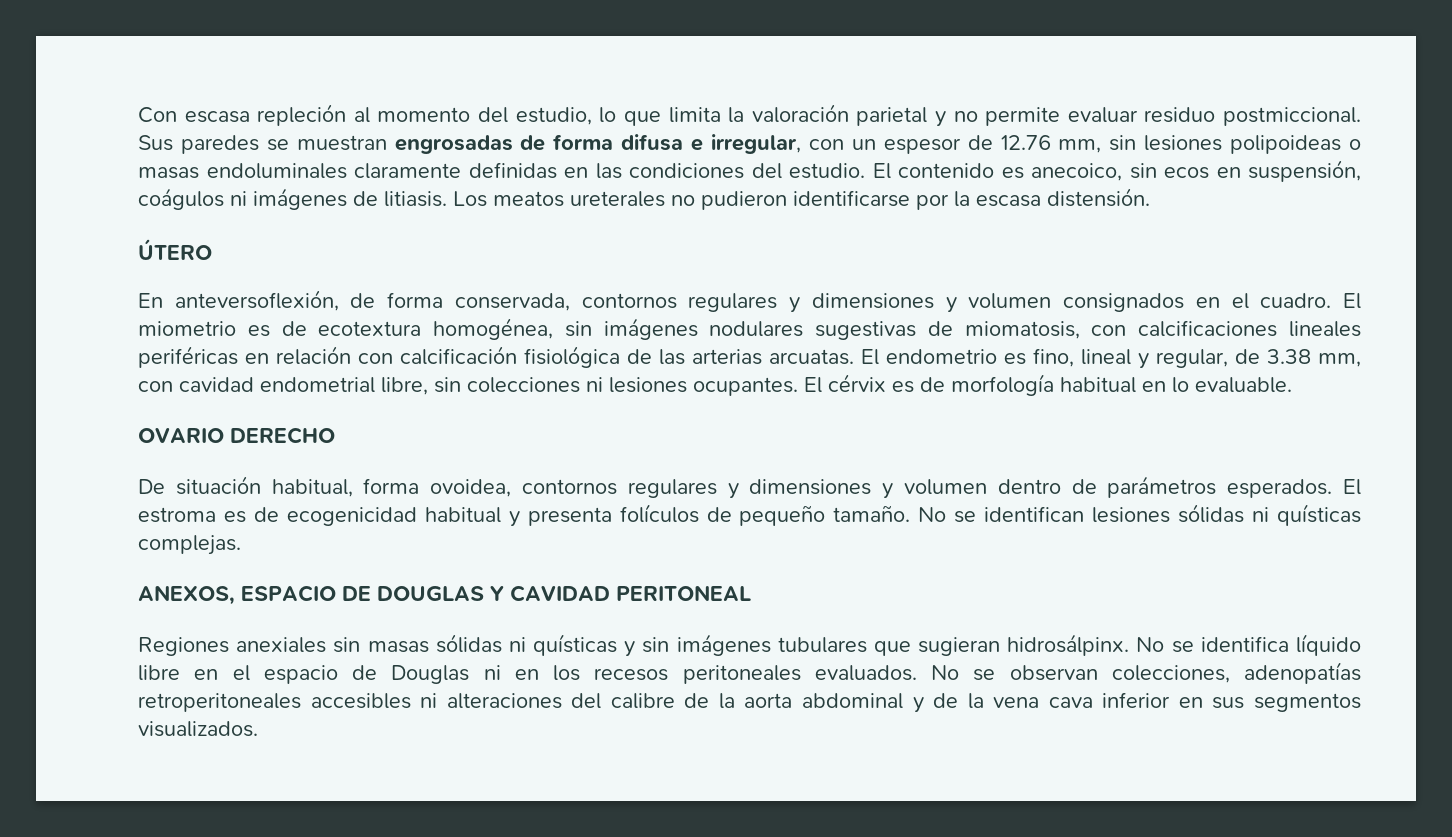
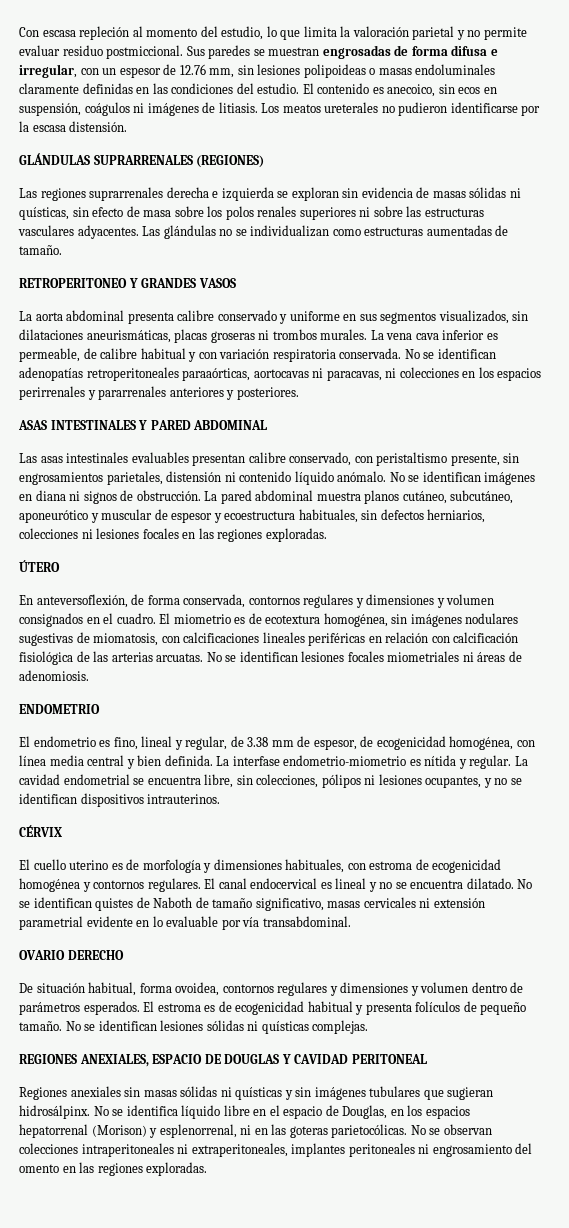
+ GLÁNDULAS SUPRARRENALES (REGIONES)
+ Las regiones suprarrenales derecha e izquierda se exploran sin evidencia de masas sólidas ni quísticas, sin efecto de masa sobre los polos renales superiores ni sobre las estructuras vasculares adyacentes. Las glándulas no se individualizan como estructuras aumentadas de tamaño.
+ RETROPERITONEO Y GRANDES VASOS
+ La aorta abdominal presenta calibre conservado y uniforme en sus segmentos visualizados, sin dilataciones aneurismáticas, placas groseras ni trombos murales. La vena cava inferior es permeable, de calibre habitual y con variación respiratoria conservada. No se identifican adenopatías retroperitoneales paraaórticas, aortocavas ni paracavas, ni colecciones en los espacios perirrenales y pararrenales anteriores y posteriores.
+ ASAS INTESTINALES Y PARED ABDOMINAL
+ Las asas intestinales evaluables presentan calibre conservado, con peristaltismo presente, sin engrosamientos parietales, distensión ni contenido líquido anómalo. No se identifican imágenes en diana ni signos de obstrucción. La pared abdominal muestra planos cutáneo, subcutáneo, aponeurótico y muscular de espesor y ecoestructura habituales, sin defectos herniarios, colecciones ni lesiones focales en las regiones exploradas.
- El miometrio es de ecotextura homogénea, sin imágenes nodulares sugestivas de miomatosis, con calcificaciones lineales periféricas en relación con calcificación fisiológica de las arterias arcuatas. El endometrio es fino, lineal y regular, de 3.38 mm, con cavidad endometrial libre, sin colecciones ni lesiones ocupantes. El cérvix es de morfología habitual en lo evaluable.
+ El miometrio es de ecotextura homogénea, sin imágenes nodulares sugestivas de miomatosis, con calcificaciones lineales periféricas en relación con calcificación fisiológica de las arterias arcuatas. No se identifican lesiones focales miometriales ni áreas de adenomiosis.
+ ENDOMETRIO
+ El endometrio es fino, lineal y regular, de 3.38 mm de espesor, de ecogenicidad homogénea, con línea media central y bien definida. La interfase endometrio-miometrio es nítida y regular. La cavidad endometrial se encuentra libre, sin colecciones, pólipos ni lesiones ocupantes, y no se identifican dispositivos intrauterinos.
+ CÉRVIX
+ El cuello uterino es de morfología y dimensiones habituales, con estroma de ecogenicidad homogénea y contornos regulares. El canal endocervical es lineal y no se encuentra dilatado. No se identifican quistes de Naboth de tamaño significativo, masas cervicales ni extensión parametrial evidente en lo evaluable por vía transabdominal.
- ANEXOS, ESPACIO DE DOUGLAS Y CAVIDAD PERITONEAL
+ REGIONES ANEXIALES, ESPACIO DE DOUGLAS Y CAVIDAD PERITONEAL
- No se identifica líquido libre en el espacio de Douglas ni en los recesos peritoneales evaluados. No se observan colecciones, adenopatías retroperitoneales accesibles ni alteraciones del calibre de la aorta abdominal y de la vena cava inferior en sus segmentos visualizados.
+ No se identifica líquido libre en el espacio de Douglas, en los espacios hepatorrenal (Morison) y esplenorrenal, ni en las goteras parietocólicas. No se observan colecciones intraperitoneales ni extraperitoneales, implantes peritoneales ni engrosamiento del omento en las regiones exploradas.

